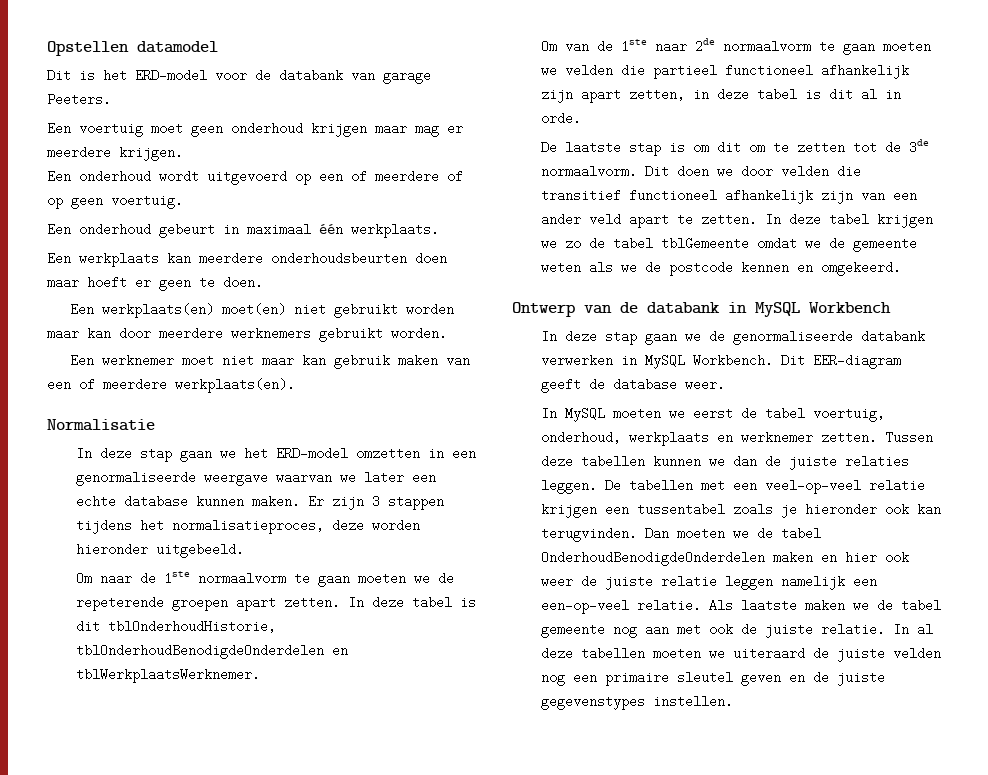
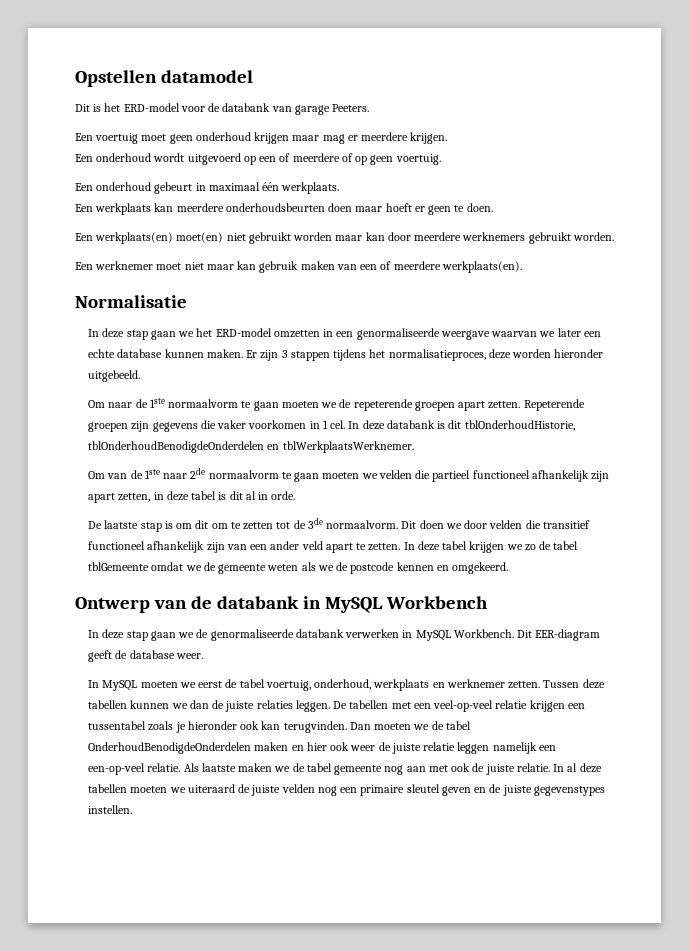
- In deze tabel is dit tblOnderhoudHistorie, tblOnderhoudBenodigdeOnderdelen en tblWerkplaatsWerknemer.
+ Repeterende groepen zijn gegevens die vaker voorkomen in 1 cel. In deze databank is dit tblOnderhoudHistorie, tblOnderhoudBenodigdeOnderdelen en tblWerkplaatsWerknemer.

